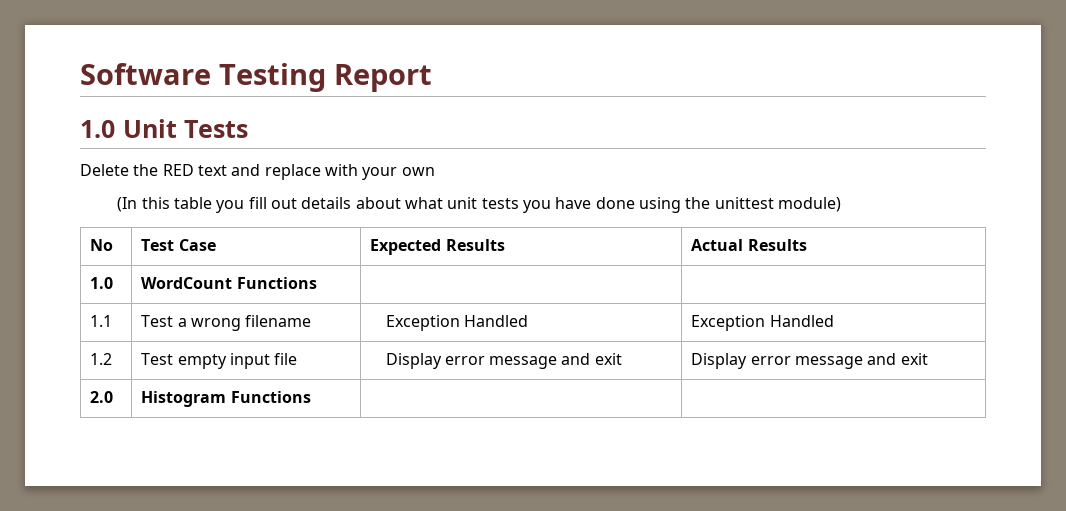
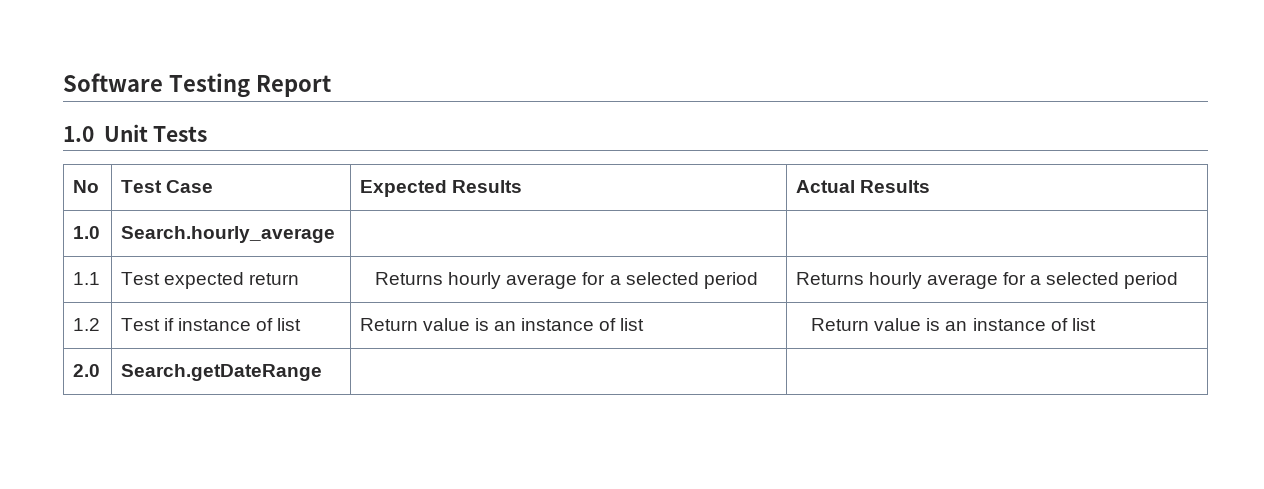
- Delete the RED text and replace with your own
- (In this table you fill out details about what unit tests you have done using the unittest module)
- 1.0 | WordCount Functions | |
+ 1.0 | Search.hourly_average | |
- 1.1 | Test a wrong filename | Exception Handled | Exception Handled
- 1.2 | Test empty input file | Display error message and exit | Display error message and exit
+ 1.1 | Test expected return | Returns hourly average for a selected period | Returns hourly average for a selected period
+ 1.2 | Test if instance of list | Return value is an instance of list | Return value is an instance of list
- 2.0 | Histogram Functions | |
+ 2.0 | Search.getDateRange | |

